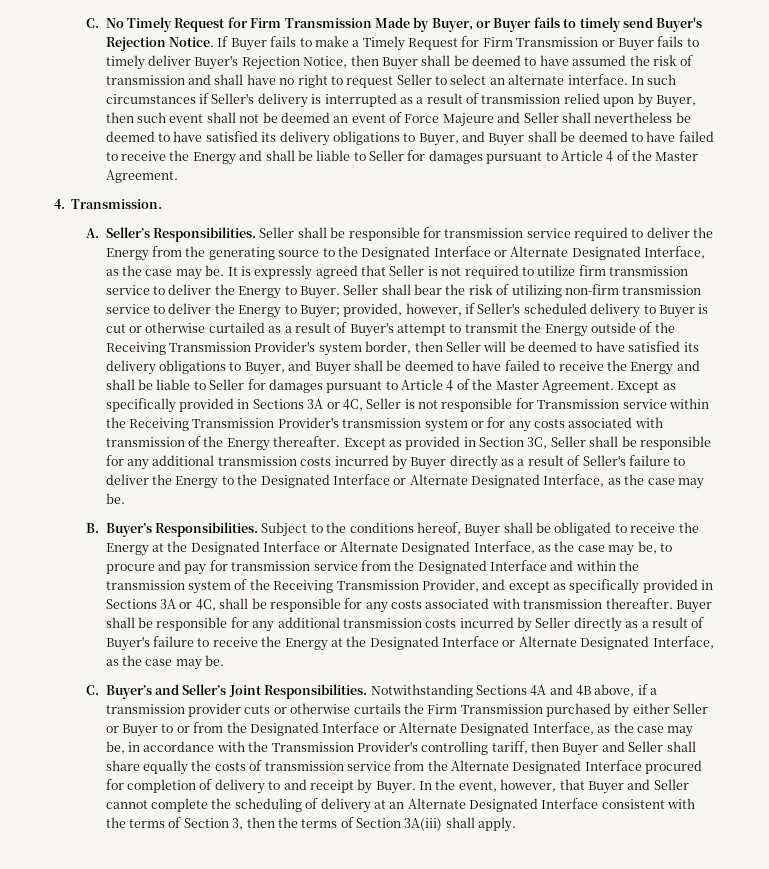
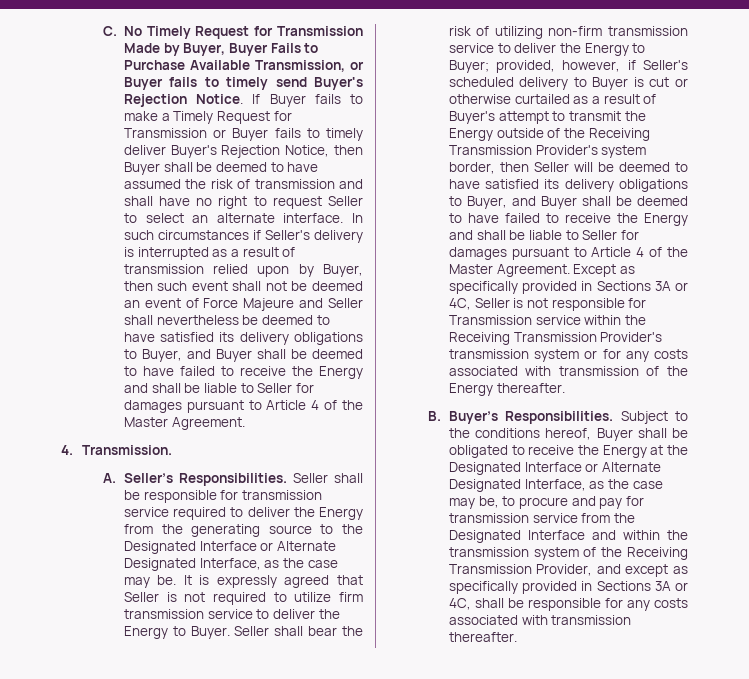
- C. No Timely Request for Firm Transmission Made by Buyer, or Buyer fails to timely send Buyer's Rejection Notice.
+ C. No Timely Request for Transmission Made by Buyer, Buyer Fails to Purchase Available Transmission, or Buyer fails to timely send Buyer's Rejection Notice.
- If Buyer fails to make a Timely Request for Firm Transmission or Buyer fails to timely deliver Buyer's Rejection Notice, then Buyer shall be deemed to have assumed the risk of transmission and shall have no right to request Seller to select an alternate interface.
+ If Buyer fails to make a Timely Request for Transmission or Buyer fails to timely deliver Buyer's Rejection Notice, then Buyer shall be deemed to have assumed the risk of transmission and shall have no right to request Seller to select an alternate interface.
- Except as provided in Section 3C, Seller shall be responsible for any additional transmission costs incurred by Buyer directly as a result of Seller's failure to deliver the Energy to the Designated Interface or Alternate Designated Interface, as the case may be.
- Buyer shall be responsible for any additional transmission costs incurred by Seller directly as a result of Buyer's failure to receive the Energy at the Designated Interface or Alternate Designated Interface, as the case may be.
- C. Buyer’s and Seller’s Joint Responsibilities. Notwithstanding Sections 4A and 4B above, if a transmission provider cuts or otherwise curtails the Firm Transmission purchased by either Seller or Buyer to or from the Designated Interface or Alternate Designated Interface, as the case may be, in accordance with the Transmission Provider's controlling tariff, then Buyer and Seller shall share equally the costs of transmission service from the Alternate Designated Interface procured for completion of delivery to and receipt by Buyer. In the event, however, that Buyer and Seller cannot complete the scheduling of delivery at an Alternate Designated Interface consistent with the terms of Section 3, then the terms of Section 3A(iii) shall apply.

